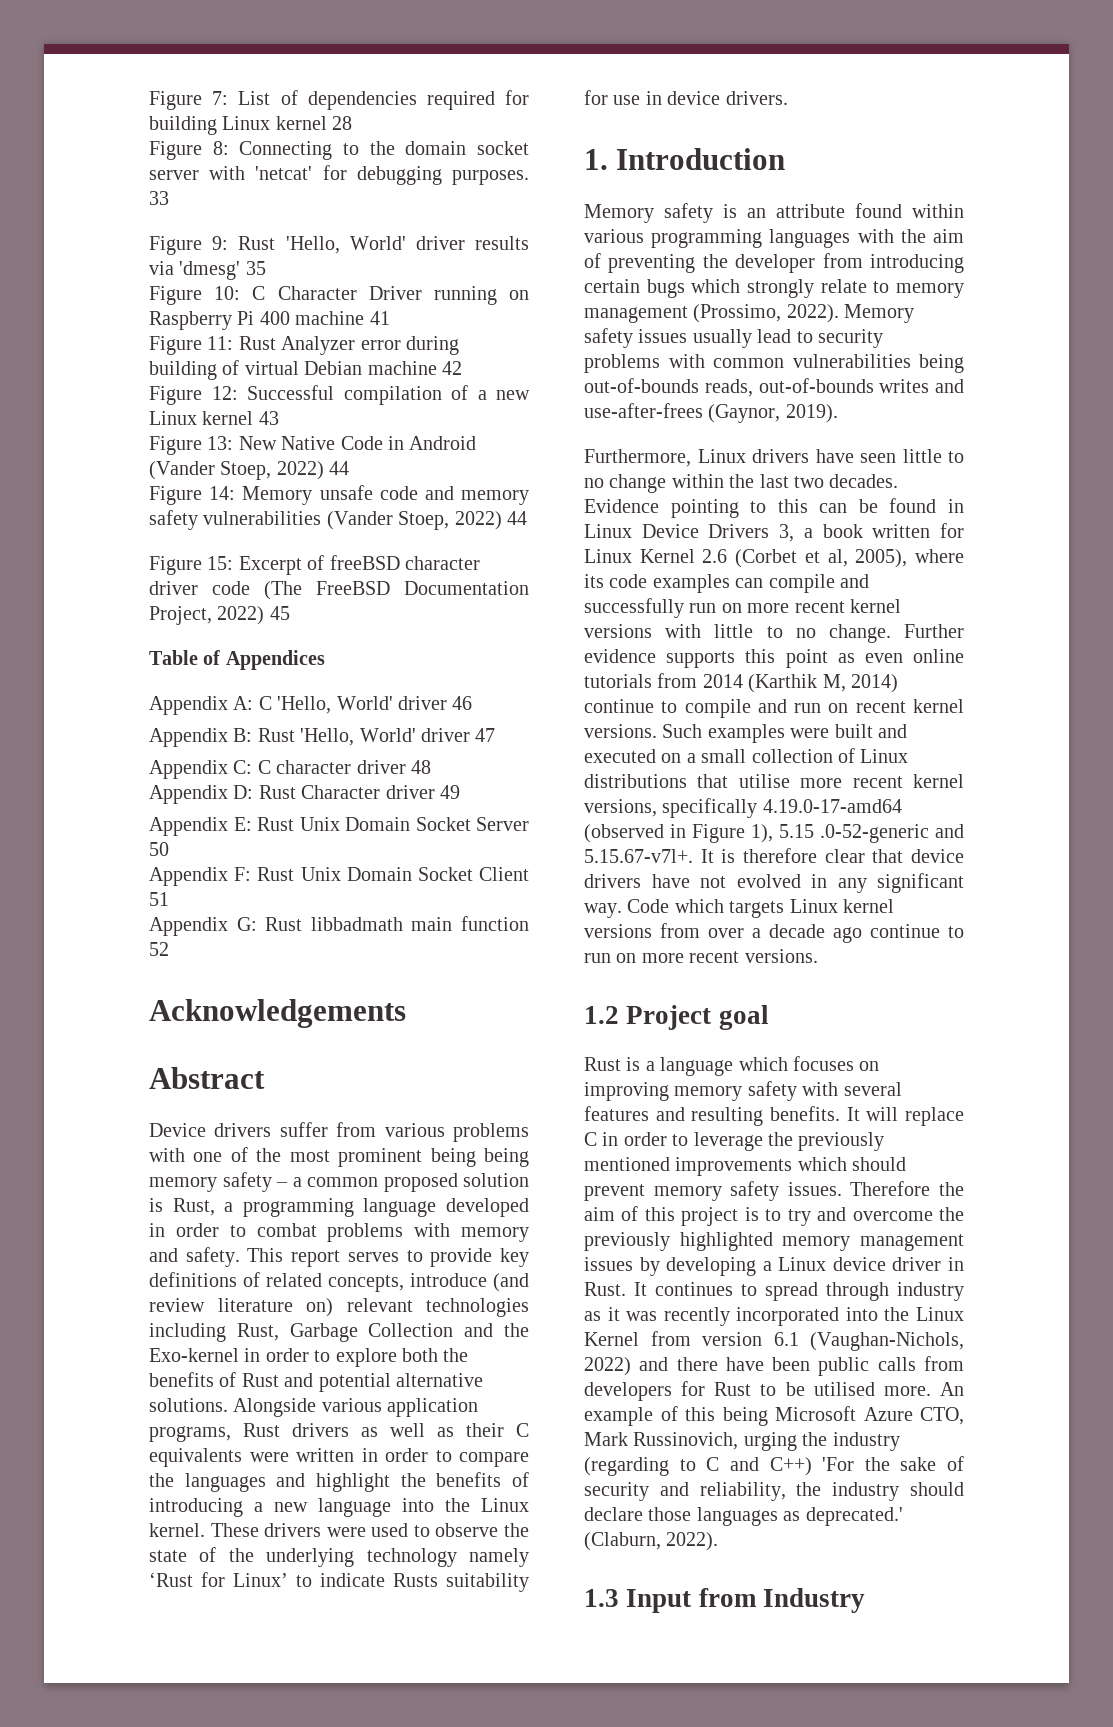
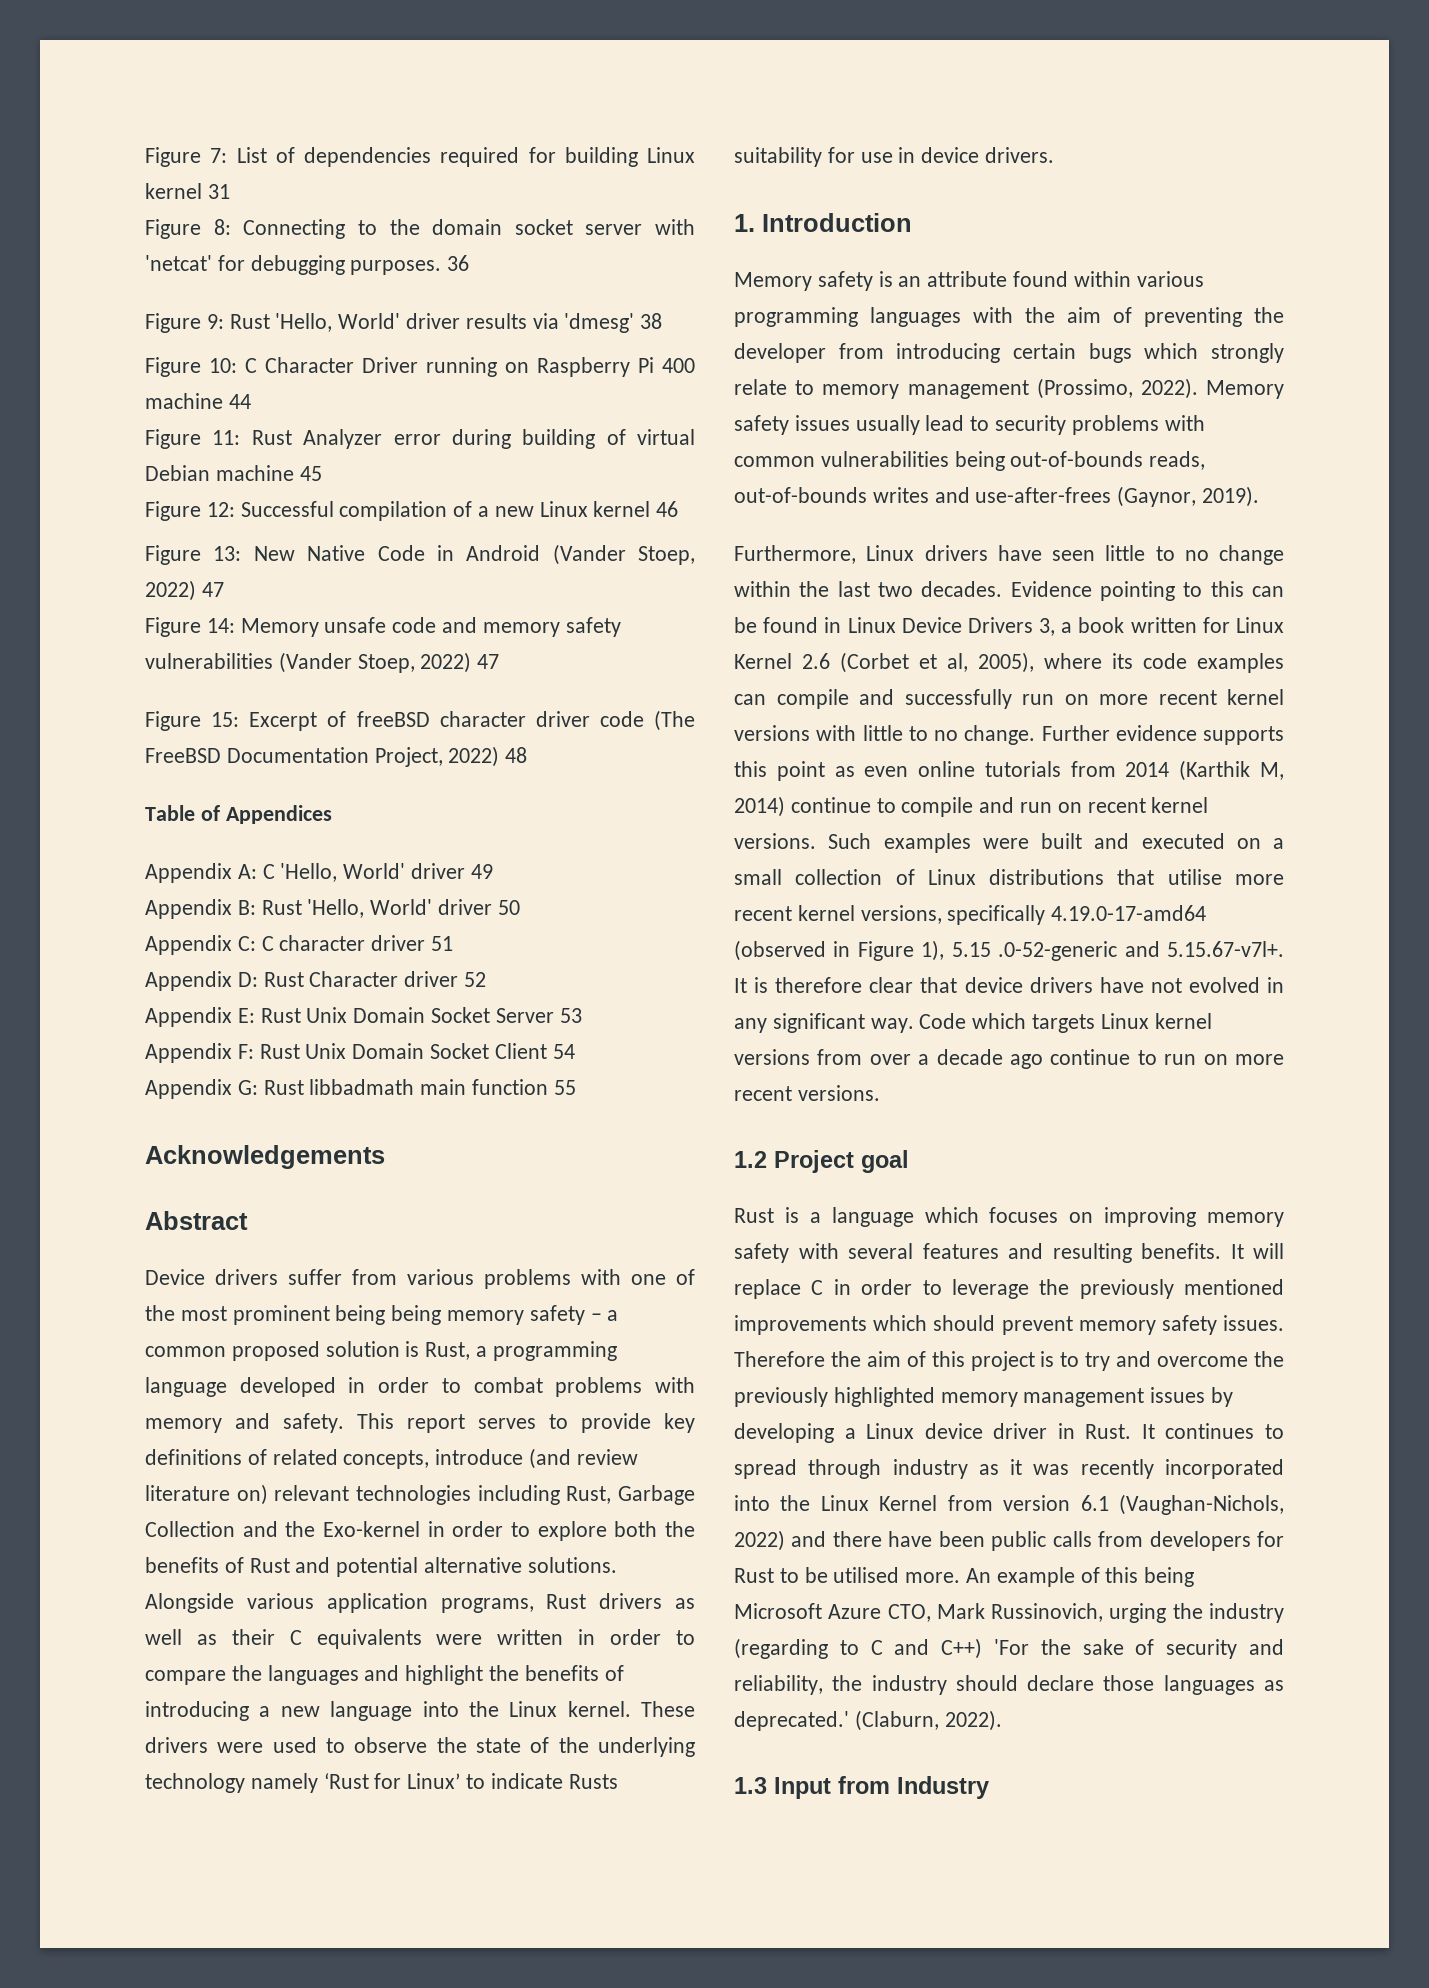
- Figure 7: List of dependencies required for building Linux kernel 28
+ Figure 7: List of dependencies required for building Linux kernel 31
- 33
+ 36
- Figure 9: Rust 'Hello, World' driver results via 'dmesg' 35
+ Figure 9: Rust 'Hello, World' driver results via 'dmesg' 38
- Figure 10: C Character Driver running on Raspberry Pi 400 machine 41
+ Figure 10: C Character Driver running on Raspberry Pi 400 machine 44
- Figure 11: Rust Analyzer error during building of virtual Debian machine 42
+ Figure 11: Rust Analyzer error during building of virtual Debian machine 45
- Figure 12: Successful compilation of a new Linux kernel 43
+ Figure 12: Successful compilation of a new Linux kernel 46
- Figure 13: New Native Code in Android (Vander Stoep, 2022) 44
+ Figure 13: New Native Code in Android (Vander Stoep, 2022) 47
- Figure 14: Memory unsafe code and memory safety vulnerabilities (Vander Stoep, 2022) 44
+ Figure 14: Memory unsafe code and memory safety vulnerabilities (Vander Stoep, 2022) 47
- Figure 15: Excerpt of freeBSD character driver code (The FreeBSD Documentation Project, 2022) 45
+ Figure 15: Excerpt of freeBSD character driver code (The FreeBSD Documentation Project, 2022) 48
- Appendix A: C 'Hello, World' driver 46
+ Appendix A: C 'Hello, World' driver 49
- Appendix B: Rust 'Hello, World' driver 47
+ Appendix B: Rust 'Hello, World' driver 50
- Appendix C: C character driver 48
+ Appendix C: C character driver 51
- Appendix D: Rust Character driver 49
+ Appendix D: Rust Character driver 52
- Appendix E: Rust Unix Domain Socket Server 50
+ Appendix E: Rust Unix Domain Socket Server 53
- Appendix F: Rust Unix Domain Socket Client 51
+ Appendix F: Rust Unix Domain Socket Client 54
- Appendix G: Rust libbadmath main function 52
+ Appendix G: Rust libbadmath main function 55

